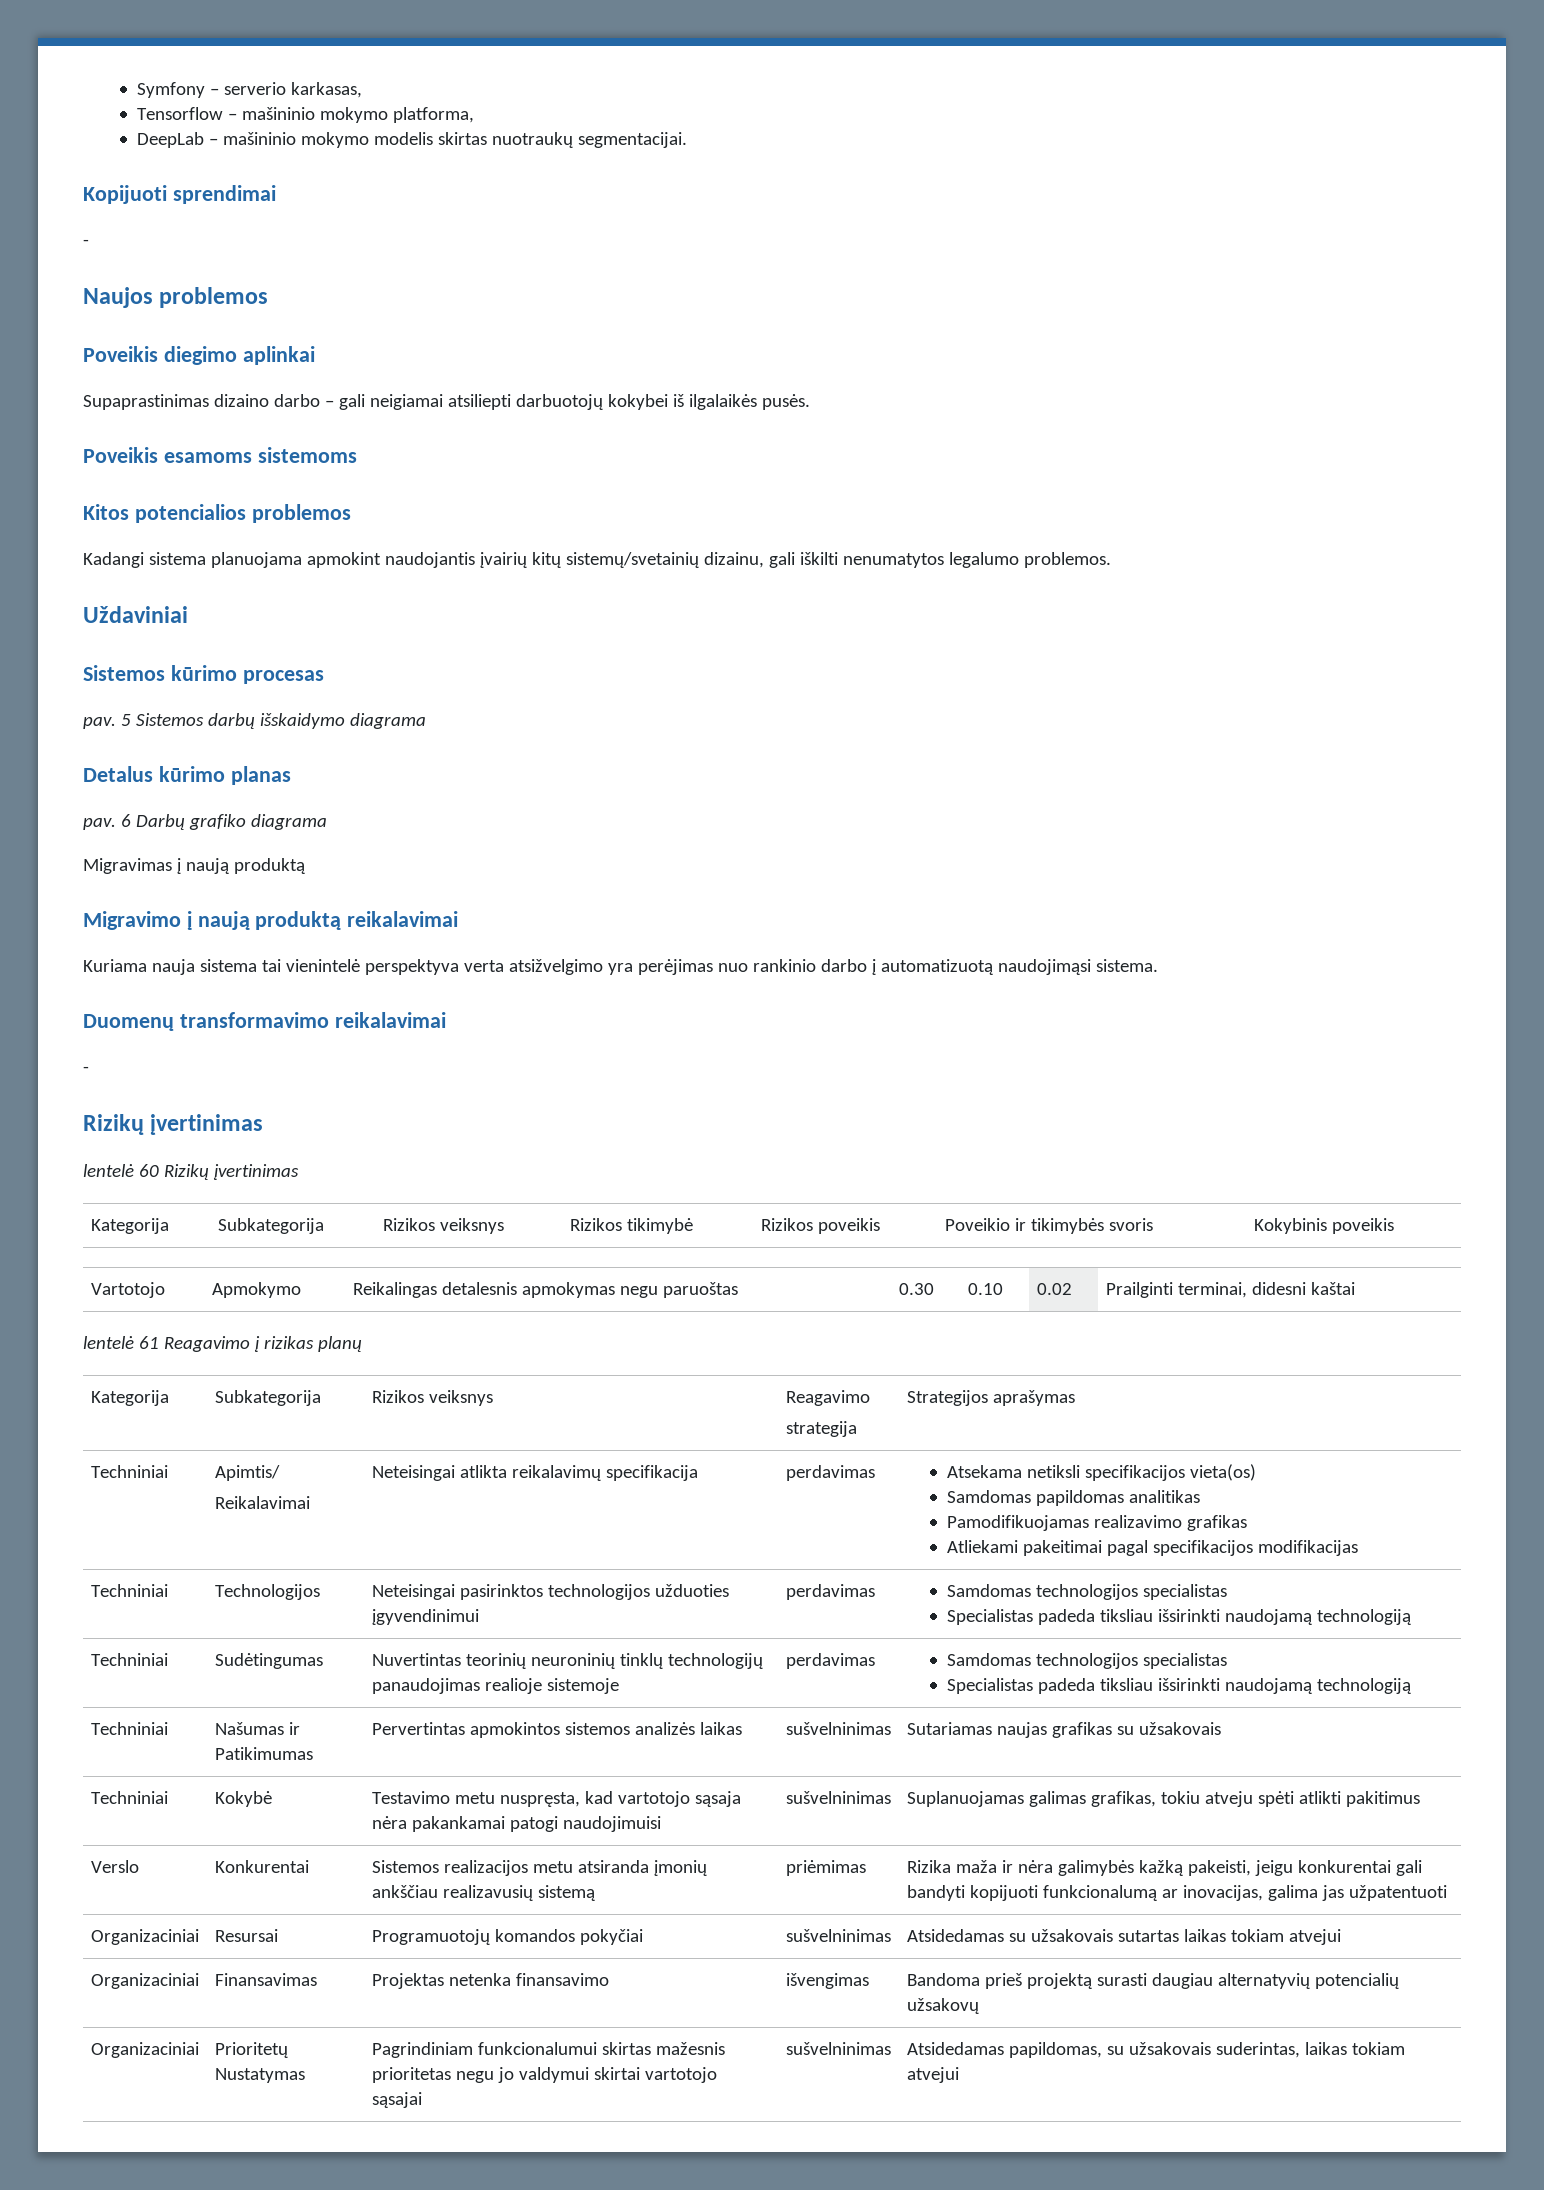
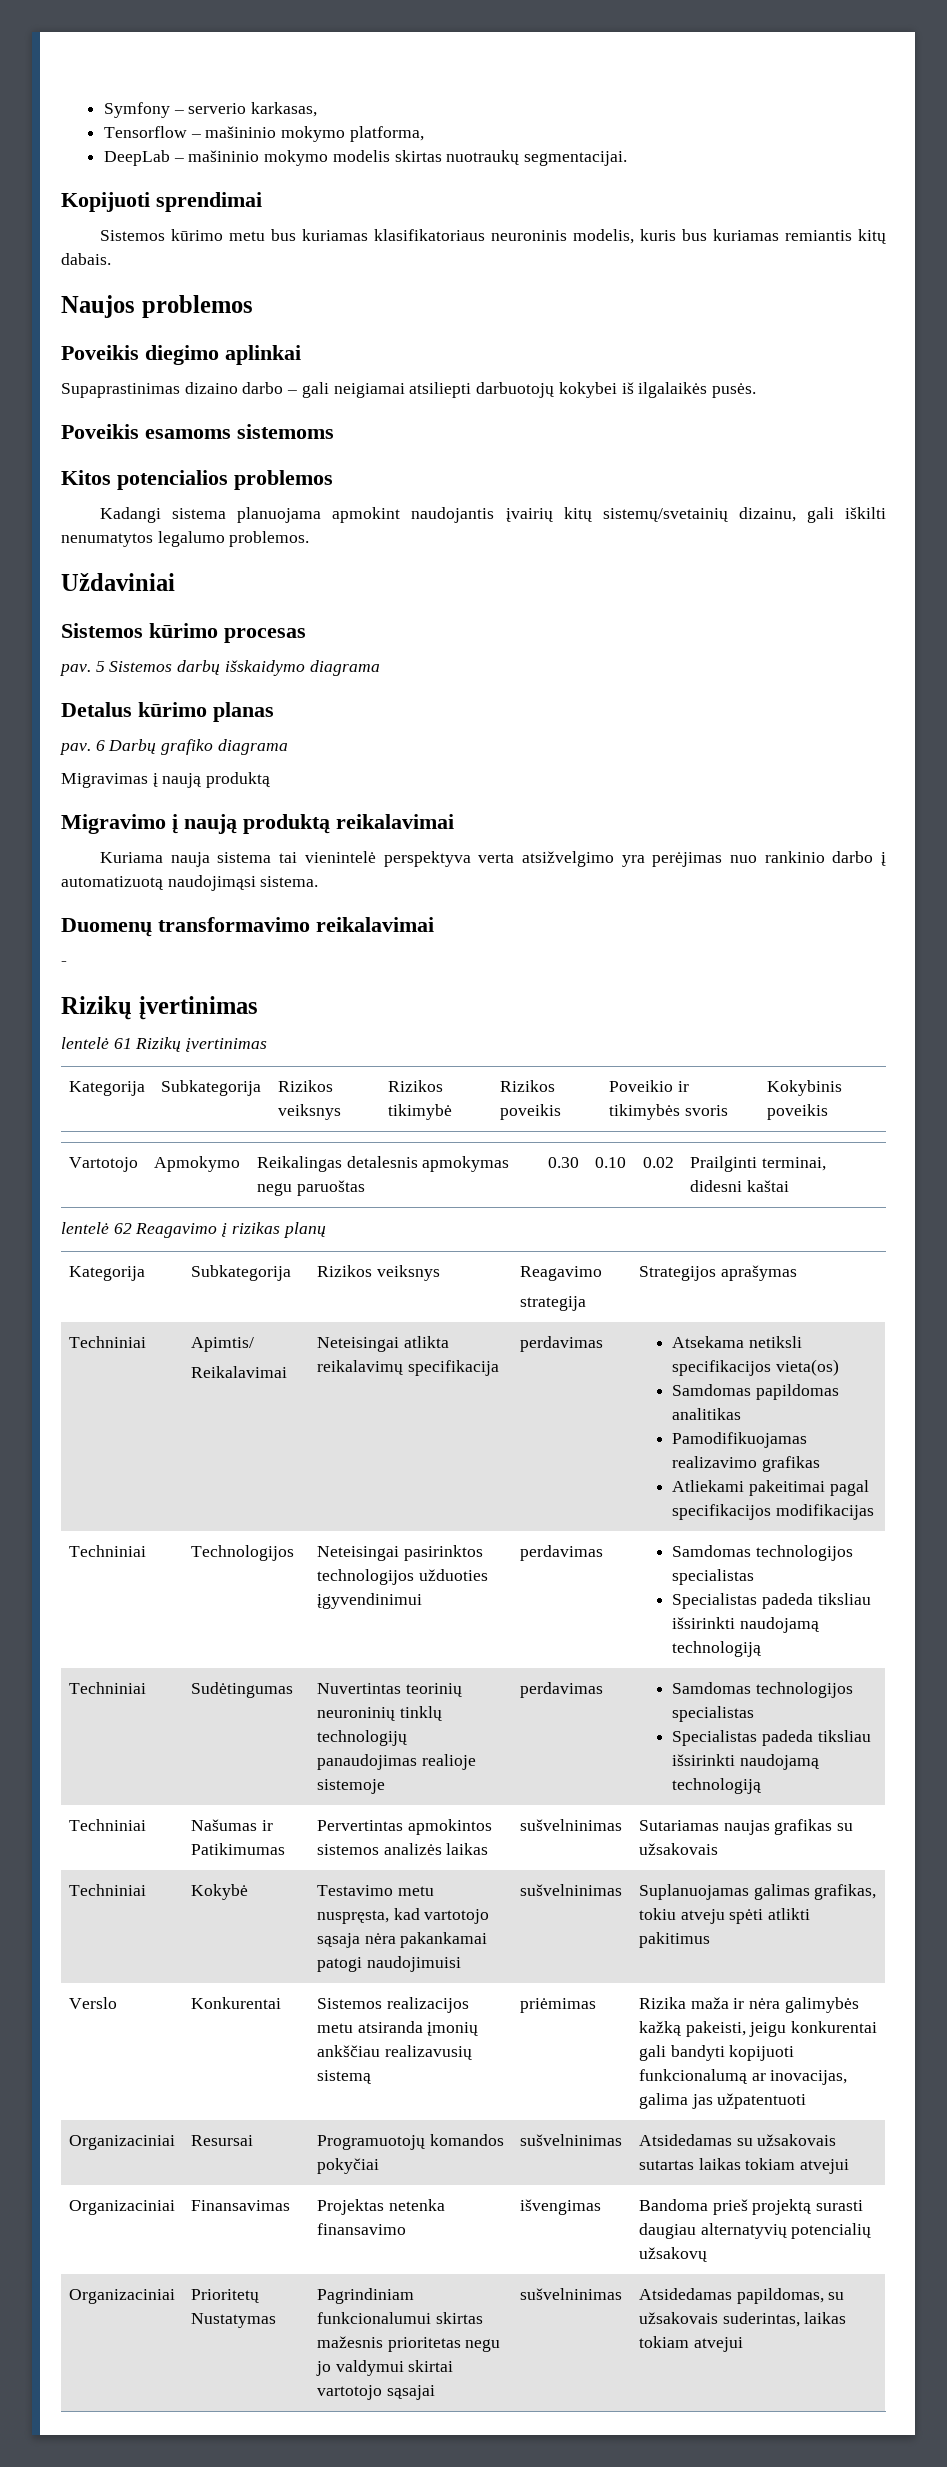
  Kopijuoti sprendimai
- -
+ Sistemos kūrimo metu bus kuriamas klasifikatoriaus neuroninis modelis, kuris bus kuriamas remiantis kitų dabais.
- lentelė 60 Rizikų įvertinimas
+ lentelė 61 Rizikų įvertinimas
- lentelė 61 Reagavimo į rizikas planų
+ lentelė 62 Reagavimo į rizikas planų

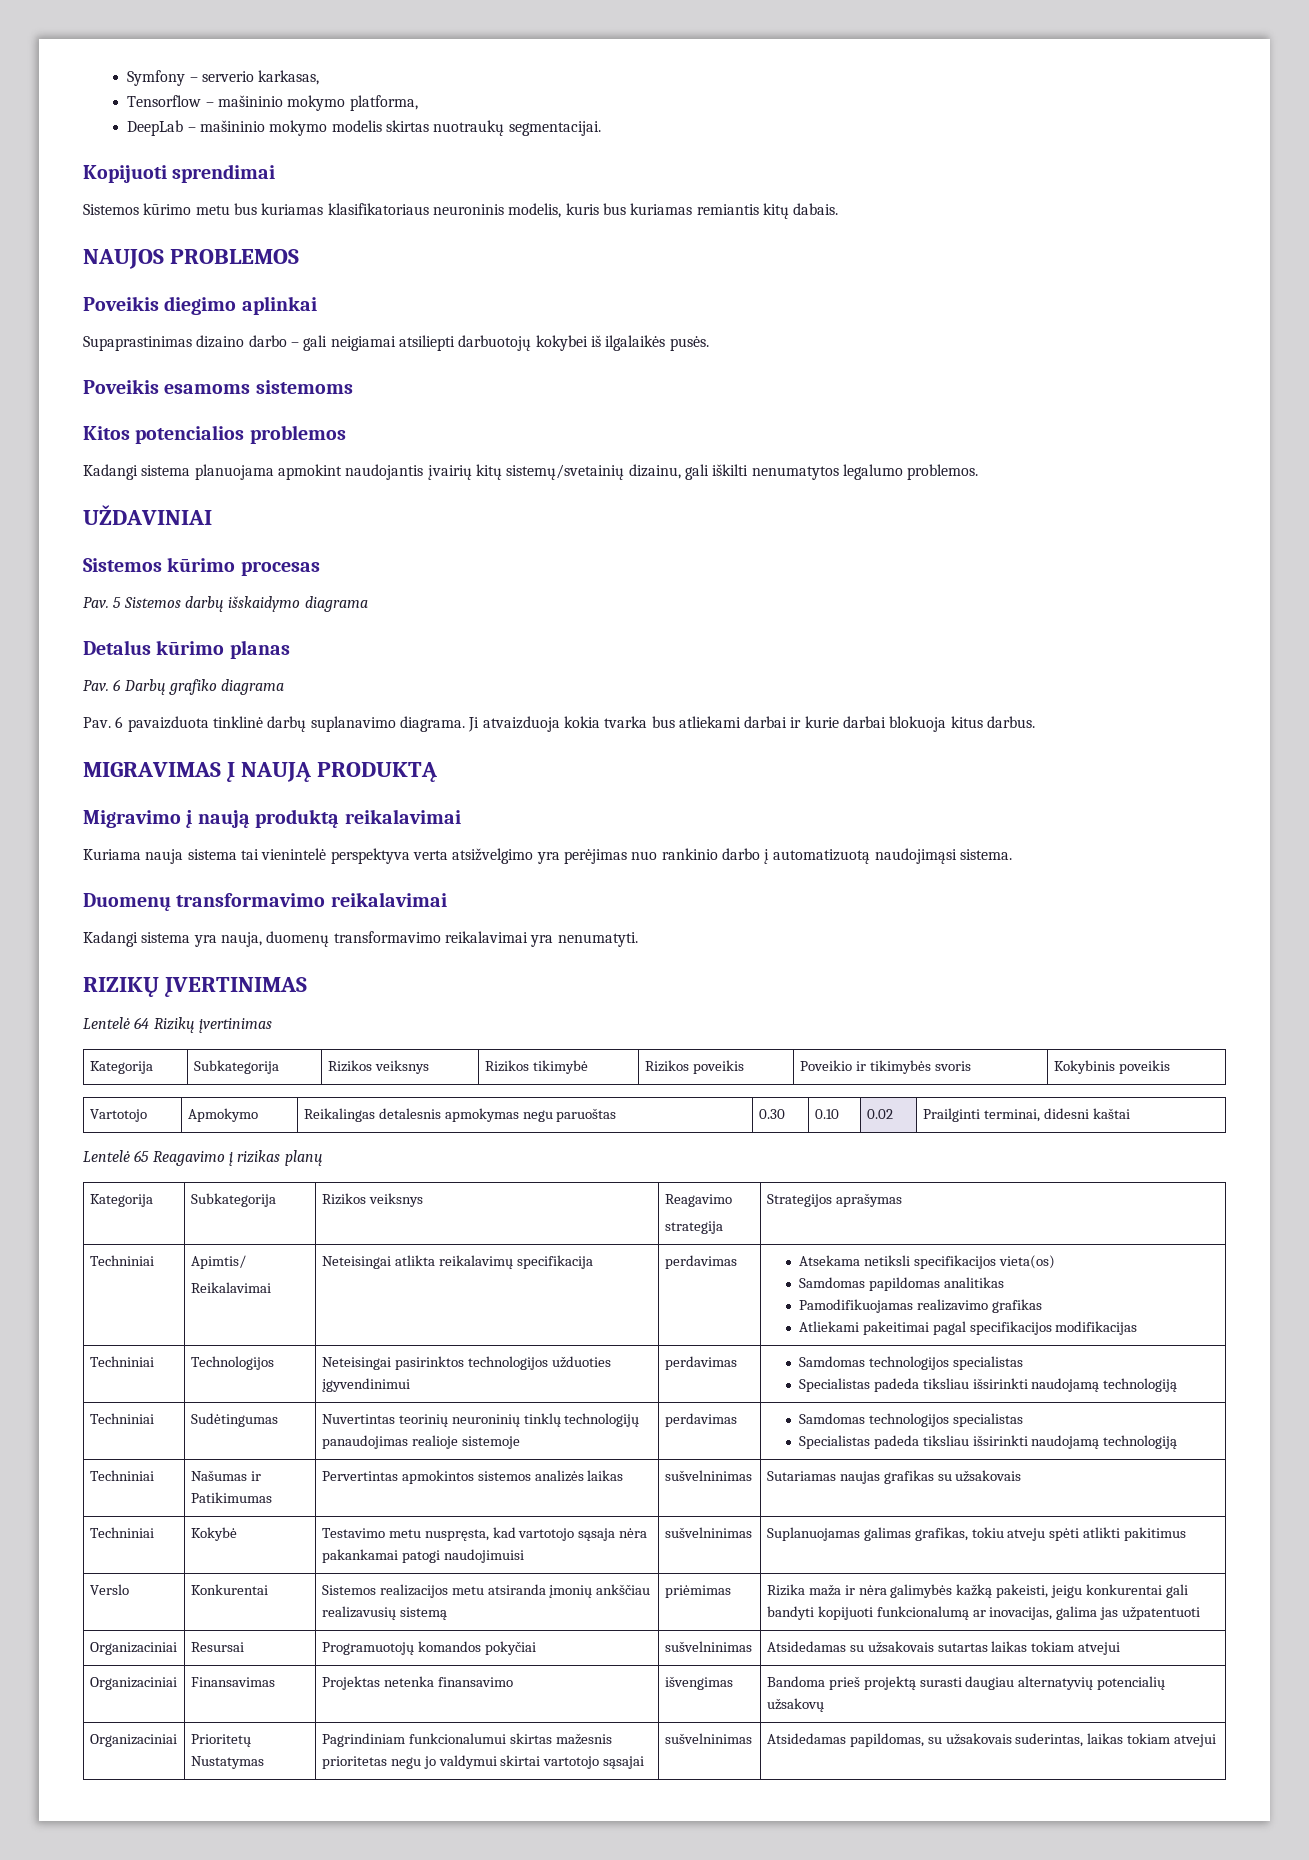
- Naujos problemos
+ NAUJOS PROBLEMOS
- Uždaviniai
+ UŽDAVINIAI
- pav. 5 Sistemos darbų išskaidymo diagrama
+ Pav. 5 Sistemos darbų išskaidymo diagrama
- pav. 6 Darbų grafiko diagrama
+ Pav. 6 Darbų grafiko diagrama
- Migravimas į naują produktą
+ Pav. 6 pavaizduota tinklinė darbų suplanavimo diagrama. Ji atvaizduoja kokia tvarka bus atliekami darbai ir kurie darbai blokuoja kitus darbus.
+ MIGRAVIMAS Į NAUJĄ PRODUKTĄ
  Duomenų transformavimo reikalavimai
- -
- Rizikų įvertinimas
- lentelė 61 Rizikų įvertinimas
+ Kadangi sistema yra nauja, duomenų transformavimo reikalavimai yra nenumatyti.
+ RIZIKŲ ĮVERTINIMAS
+ Lentelė 64 Rizikų įvertinimas
- lentelė 62 Reagavimo į rizikas planų
+ Lentelė 65 Reagavimo į rizikas planų

